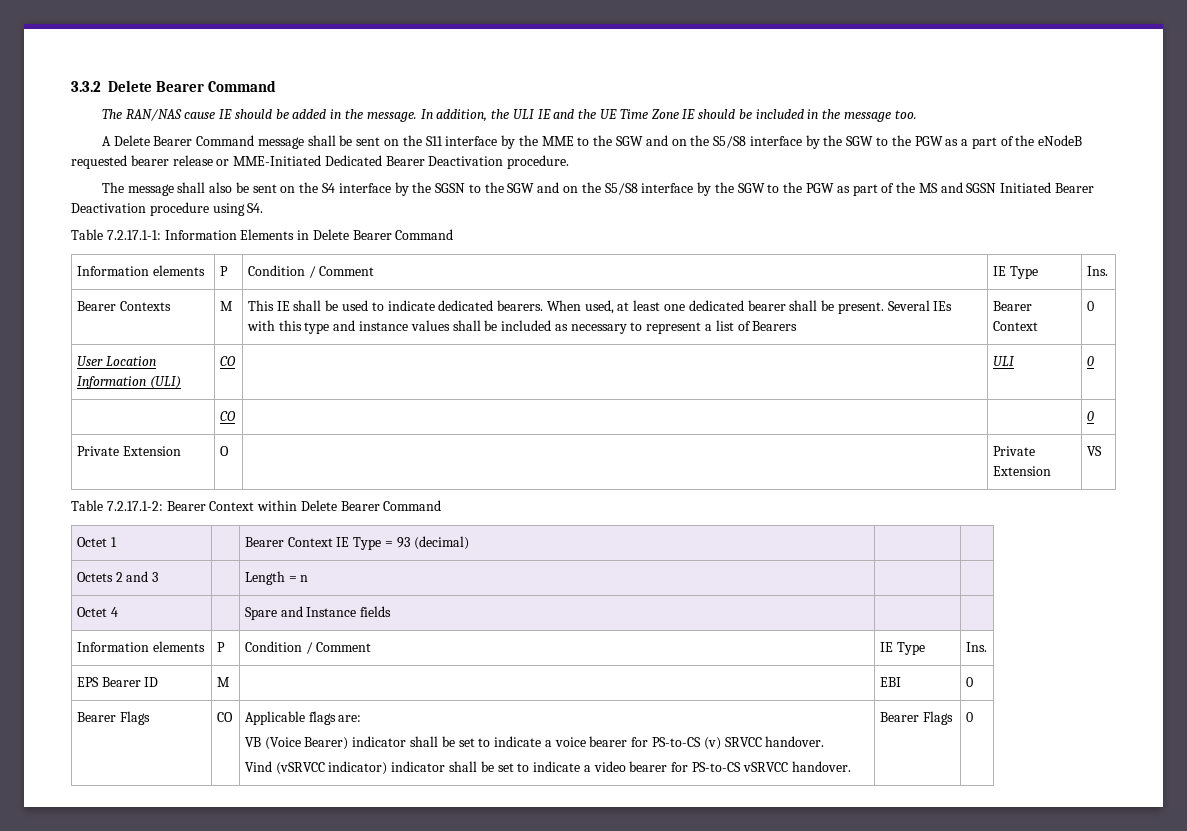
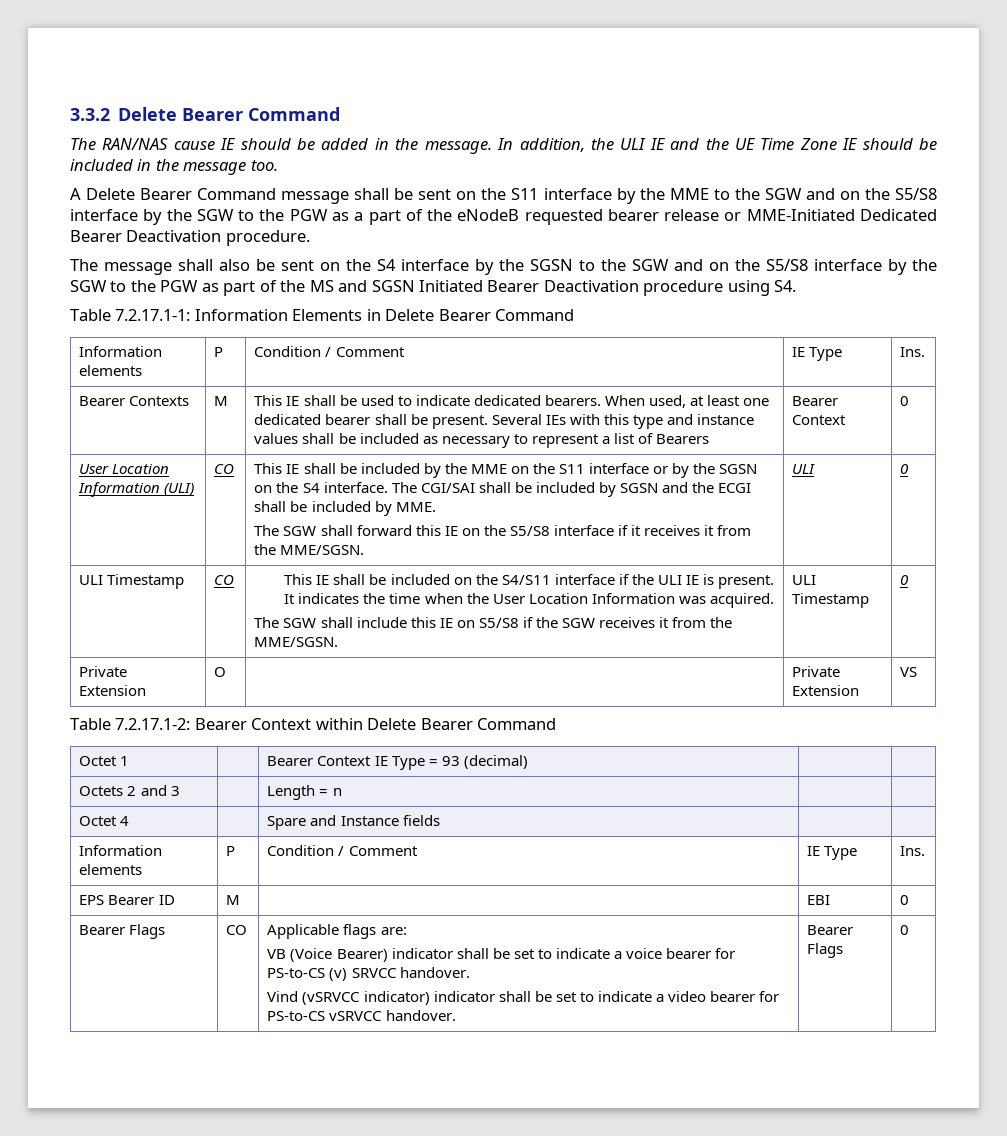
+ This IE shall be included by the MME on the S11 interface or by the SGSN on the S4 interface. The CGI/SAI shall be included by SGSN and the ECGI shall be included by MME.
+ The SGW shall forward this IE on the S5/S8 interface if it receives it from the MME/SGSN.
  ULI | 0
- | CO
+ ULI Timestamp | CO | This IE shall be included on the S4/S11 interface if the ULI IE is present. It indicates the time when the User Location Information was acquired.
+ The SGW shall include this IE on S5/S8 if the SGW receives it from the MME/SGSN. | ULI Timestamp

